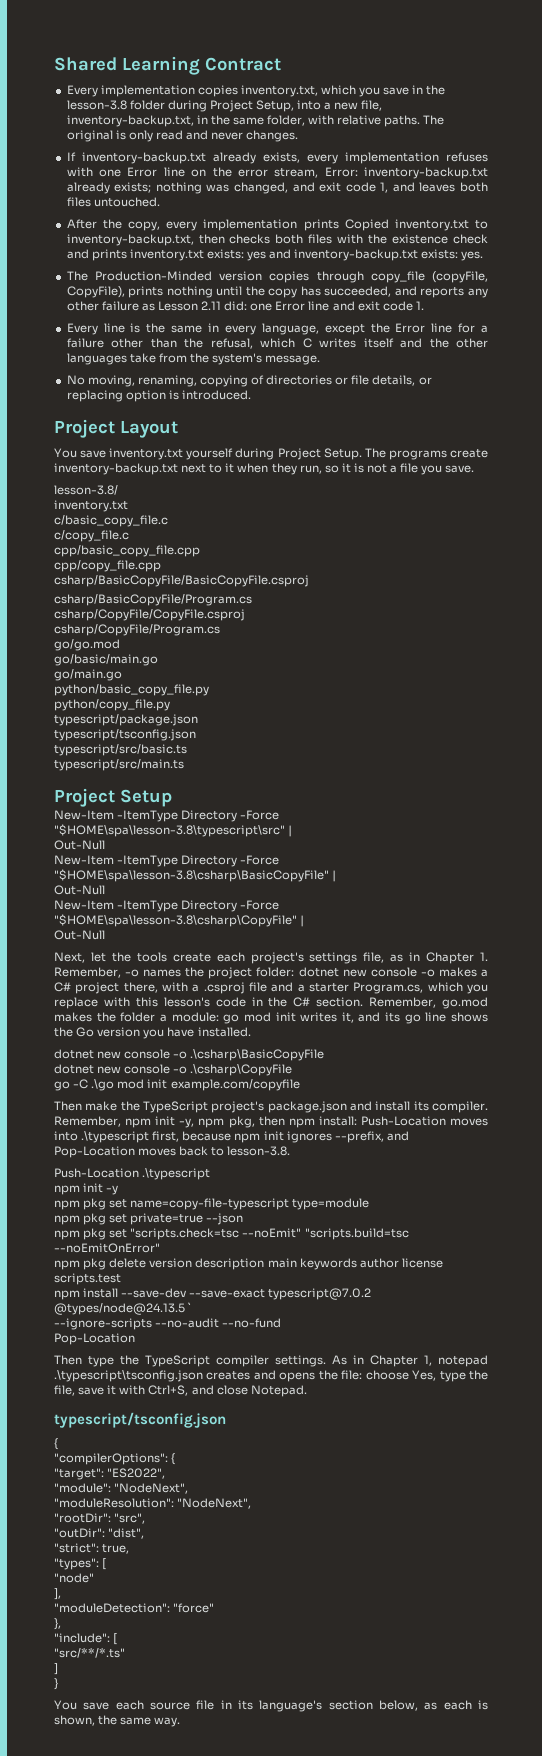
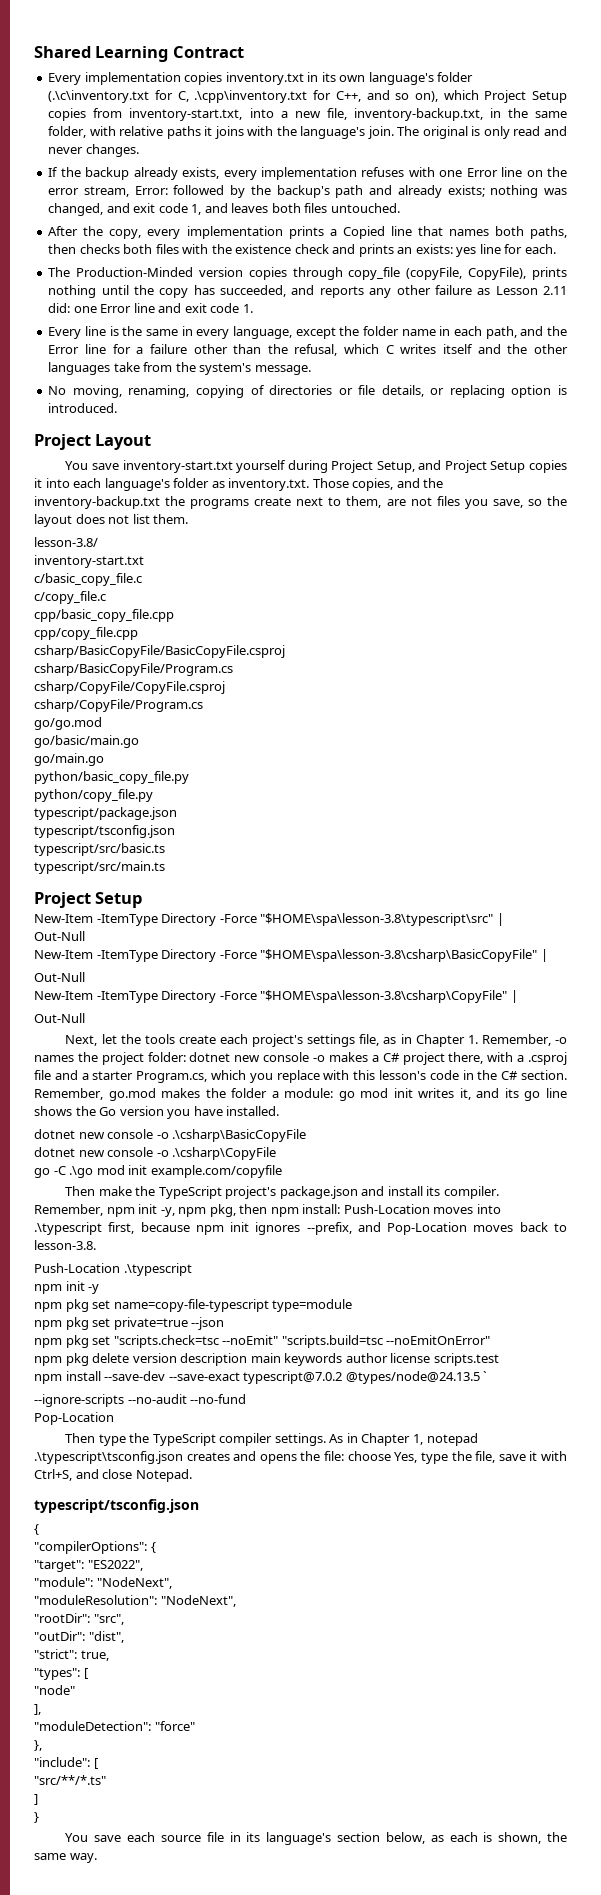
- Every implementation copies inventory.txt, which you save in the lesson-3.8 folder during Project Setup, into a new file, inventory-backup.txt, in the same folder, with relative paths.
+ Every implementation copies inventory.txt in its own language's folder (.\c\inventory.txt for C, .\cpp\inventory.txt for C++, and so on), which Project Setup copies from inventory-start.txt, into a new file, inventory-backup.txt, in the same folder, with relative paths it joins with the language's join.
- If inventory-backup.txt already exists, every implementation refuses with one Error line on the error stream, Error: inventory-backup.txt already exists; nothing was changed, and exit code 1, and leaves both files untouched.
+ If the backup already exists, every implementation refuses with one Error line on the error stream, Error: followed by the backup's path and already exists; nothing was changed, and exit code 1, and leaves both files untouched.
- After the copy, every implementation prints Copied inventory.txt to inventory-backup.txt, then checks both files with the existence check and prints inventory.txt exists: yes and inventory-backup.txt exists: yes.
+ After the copy, every implementation prints a Copied line that names both paths, then checks both files with the existence check and prints an exists: yes line for each.
- Every line is the same in every language, except the Error line for a failure other than the refusal, which C writes itself and the other languages take from the system's message.
+ Every line is the same in every language, except the folder name in each path, and the Error line for a failure other than the refusal, which C writes itself and the other languages take from the system's message.
- You save inventory.txt yourself during Project Setup. The programs create inventory-backup.txt next to it when they run, so it is not a file you save.
+ You save inventory-start.txt yourself during Project Setup, and Project Setup copies it into each language's folder as inventory.txt. Those copies, and the inventory-backup.txt the programs create next to them, are not files you save, so the layout does not list them.
  lesson-3.8/
- inventory.txt
+ inventory-start.txt

